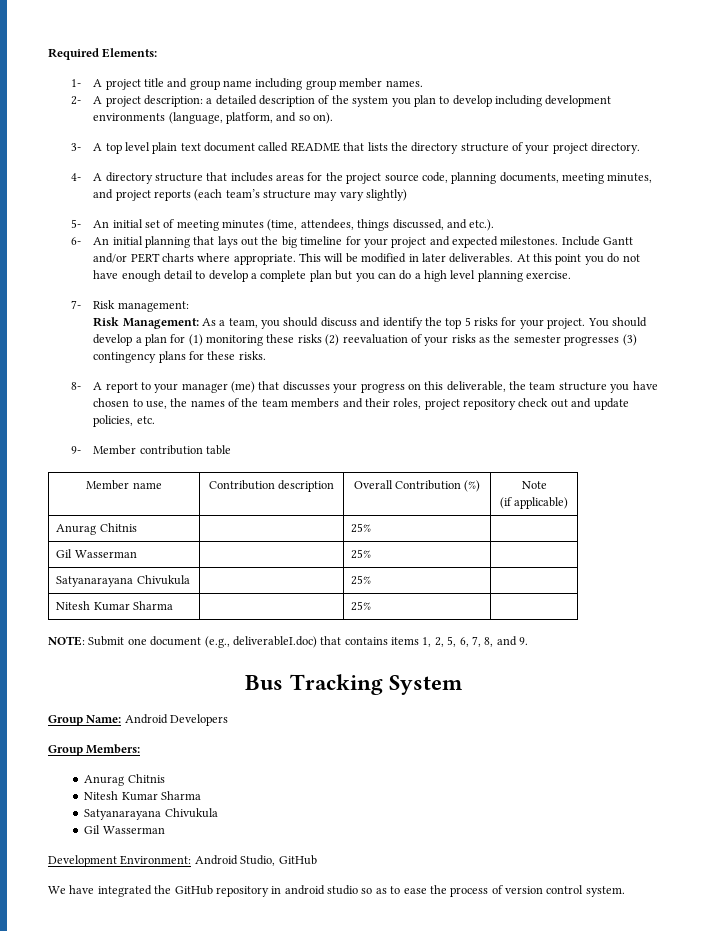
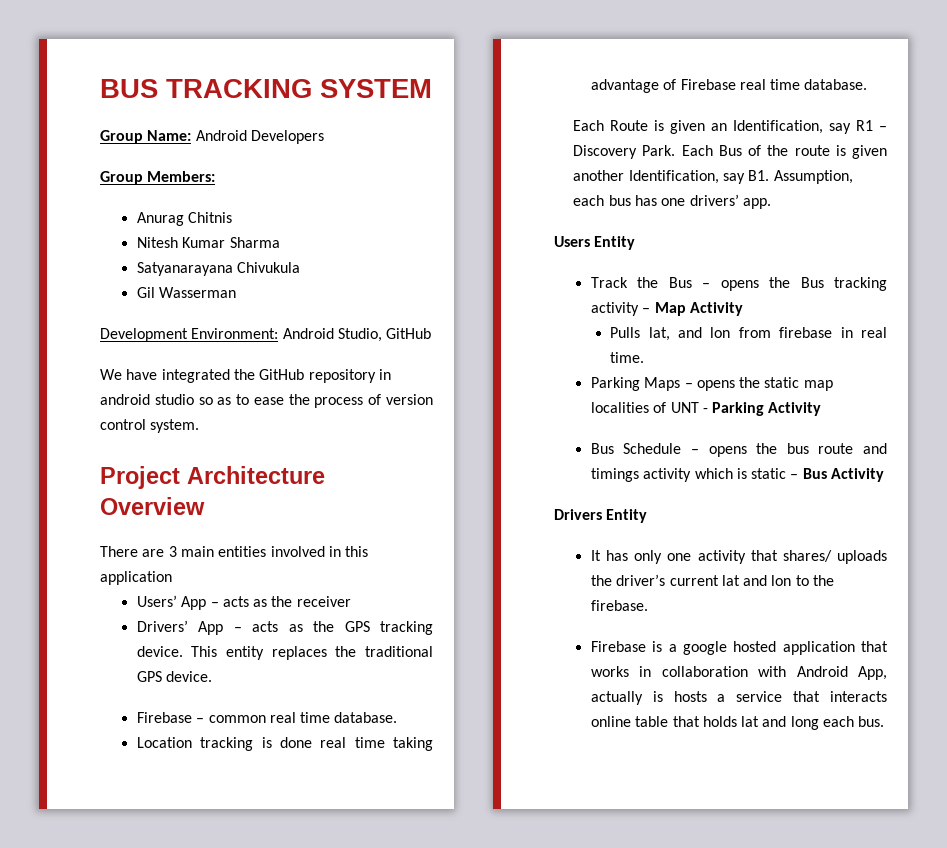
- Required Elements:
- 1- A project title and group name including group member names.
- 2- A project description: a detailed description of the system you plan to develop including development environments (language, platform, and so on).
- 3- A top level plain text document called README that lists the directory structure of your project directory.
- 4- A directory structure that includes areas for the project source code, planning documents, meeting minutes, and project reports (each team’s structure may vary slightly)
- 5- An initial set of meeting minutes (time, attendees, things discussed, and etc.).
- 6- An initial planning that lays out the big timeline for your project and expected milestones. Include Gantt and/or PERT charts where appropriate. This will be modified in later deliverables. At this point you do not have enough detail to develop a complete plan but you can do a high level planning exercise.
- 7- Risk management:
- Risk Management: As a team, you should discuss and identify the top 5 risks for your project. You should develop a plan for (1) monitoring these risks (2) reevaluation of your risks as the semester progresses (3) contingency plans for these risks.
- 8- A report to your manager (me) that discusses your progress on this deliverable, the team structure you have chosen to use, the names of the team members and their roles, project repository check out and update policies, etc.
- 9- Member contribution table
- Member name | Contribution description | Overall Contribution (%) | Note
- (if applicable)
- Anurag Chitnis | | 25% |
- Gil Wasserman | | 25% |
- Satyanarayana Chivukula | | 25% |
- Nitesh Kumar Sharma | | 25% |
- NOTE: Submit one document (e.g., deliverableI.doc) that contains items 1, 2, 5, 6, 7, 8, and 9.
- Bus Tracking System
+ BUS TRACKING SYSTEM
+ Project Architecture Overview
+ There are 3 main entities involved in this application
+ Users’ App – acts as the receiver
+ Drivers’ App – acts as the GPS tracking device. This entity replaces the traditional GPS device.
+ Firebase – common real time database.
+ Location tracking is done real time taking advantage of Firebase real time database.
+ Each Route is given an Identification, say R1 – Discovery Park. Each Bus of the route is given another Identification, say B1. Assumption, each bus has one drivers’ app.
+ Users Entity
+ Track the Bus – opens the Bus tracking activity – Map Activity
+ Pulls lat, and lon from firebase in real time.
+ Parking Maps – opens the static map localities of UNT - Parking Activity
+ Bus Schedule – opens the bus route and timings activity which is static – Bus Activity
+ Drivers Entity
+ It has only one activity that shares/ uploads the driver’s current lat and lon to the firebase.
+ Firebase is a google hosted application that works in collaboration with Android App, actually is hosts a service that interacts online table that holds lat and long each bus.

